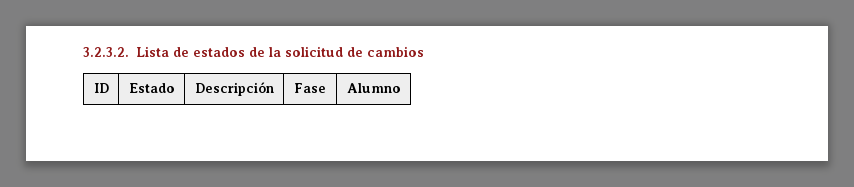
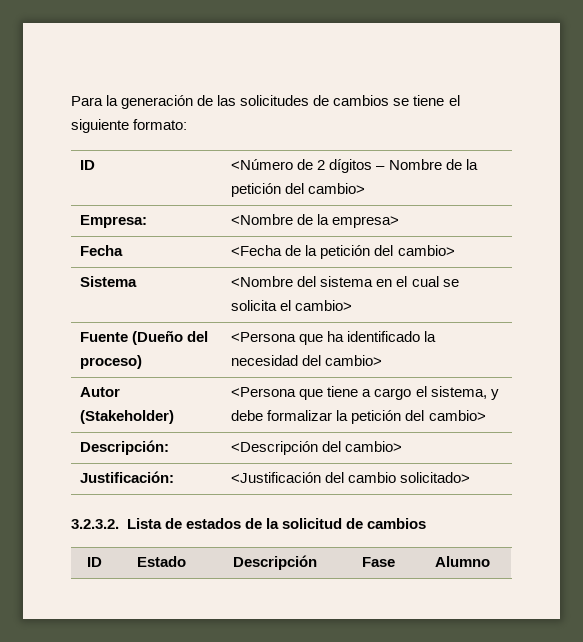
+ Para la generación de las solicitudes de cambios se tiene el siguiente formato:
+ ID | <Número de 2 dígitos – Nombre de la petición del cambio>
+ Empresa: | <Nombre de la empresa>
+ Fecha | <Fecha de la petición del cambio>
+ Sistema | <Nombre del sistema en el cual se solicita el cambio>
+ Fuente (Dueño del proceso) | <Persona que ha identificado la necesidad del cambio>
+ Autor (Stakeholder) | <Persona que tiene a cargo el sistema, y debe formalizar la petición del cambio>
+ Descripción: | <Descripción del cambio>
+ Justificación: | <Justificación del cambio solicitado>

